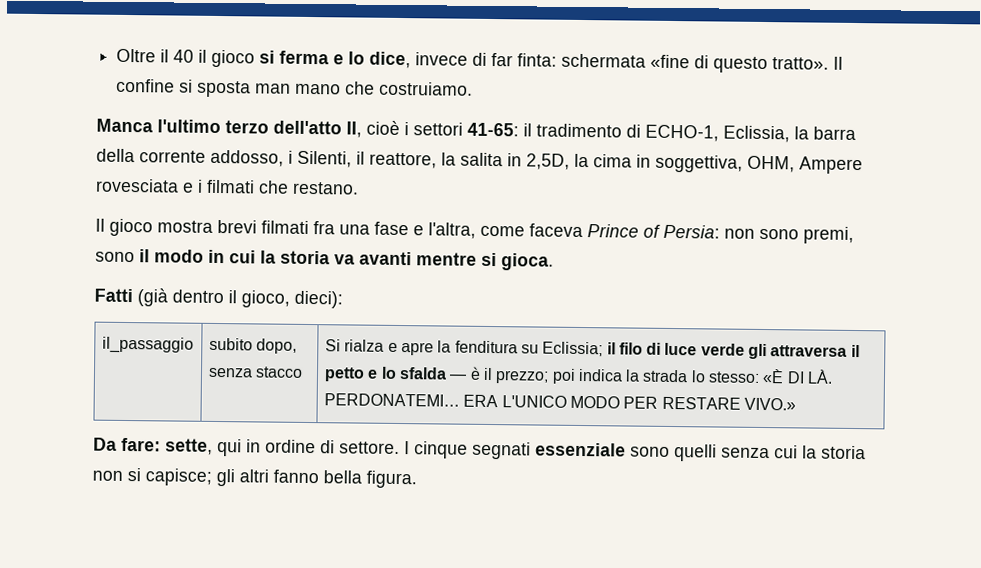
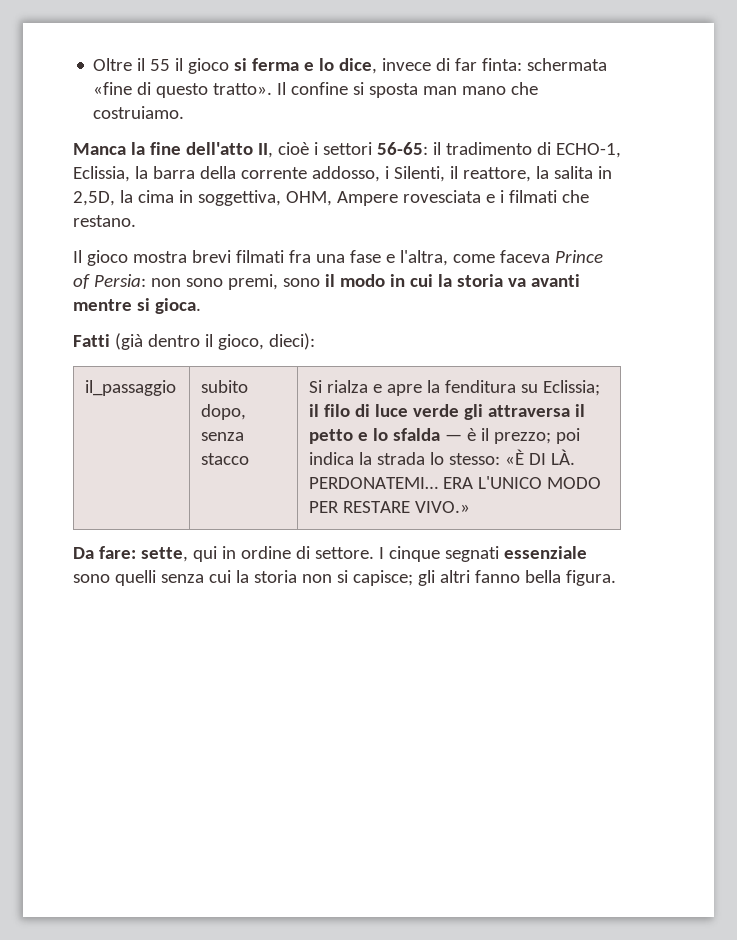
- Oltre il 40 il gioco si ferma e lo dice, invece di far finta: schermata «fine di questo tratto».
+ Oltre il 55 il gioco si ferma e lo dice, invece di far finta: schermata «fine di questo tratto».
- Manca l'ultimo terzo dell'atto II, cioè i settori 41-65: il tradimento di ECHO-1, Eclissia, la barra della corrente addosso, i Silenti, il reattore, la salita in 2,5D, la cima in soggettiva, OHM, Ampere rovesciata e i filmati che restano.
+ Manca la fine dell'atto II, cioè i settori 56-65: il tradimento di ECHO-1, Eclissia, la barra della corrente addosso, i Silenti, il reattore, la salita in 2,5D, la cima in soggettiva, OHM, Ampere rovesciata e i filmati che restano.

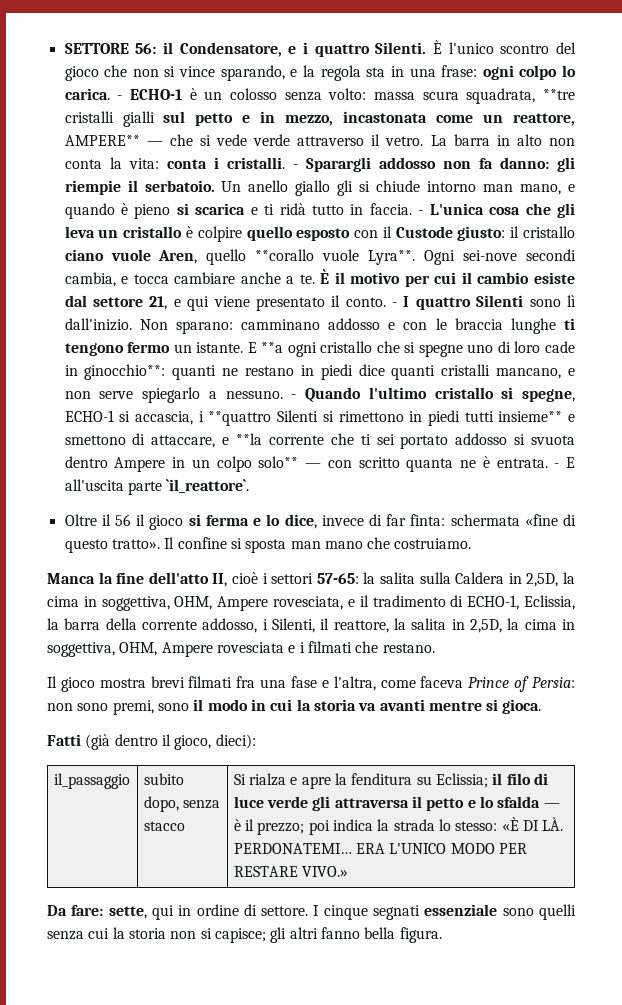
+ SETTORE 56: il Condensatore, e i quattro Silenti. È l'unico scontro del gioco che non si vince sparando, e la regola sta in una frase: ogni colpo lo carica. - ECHO-1 è un colosso senza volto: massa scura squadrata, **tre cristalli gialli sul petto e in mezzo, incastonata come un reattore, AMPERE** — che si vede verde attraverso il vetro. La barra in alto non conta la vita: conta i cristalli. - Sparargli addosso non fa danno: gli riempie il serbatoio. Un anello giallo gli si chiude intorno man mano, e quando è pieno si scarica e ti ridà tutto in faccia. - L'unica cosa che gli leva un cristallo è colpire quello esposto con il Custode giusto: il cristallo ciano vuole Aren, quello **corallo vuole Lyra**. Ogni sei-nove secondi cambia, e tocca cambiare anche a te. È il motivo per cui il cambio esiste dal settore 21, e qui viene presentato il conto. - I quattro Silenti sono lì dall'inizio. Non sparano: camminano addosso e con le braccia lunghe ti tengono fermo un istante. E **a ogni cristallo che si spegne uno di loro cade in ginocchio**: quanti ne restano in piedi dice quanti cristalli mancano, e non serve spiegarlo a nessuno. - Quando l'ultimo cristallo si spegne, ECHO-1 si accascia, i **quattro Silenti si rimettono in piedi tutti insieme** e smettono di attaccare, e **la corrente che ti sei portato addosso si svuota dentro Ampere in un colpo solo** — con scritto quanta ne è entrata. - E all'uscita parte `il_reattore`.
- Oltre il 55 il gioco si ferma e lo dice, invece di far finta: schermata «fine di questo tratto».
+ Oltre il 56 il gioco si ferma e lo dice, invece di far finta: schermata «fine di questo tratto».
- Manca la fine dell'atto II, cioè i settori 56-65: il tradimento di ECHO-1, Eclissia, la barra della corrente addosso, i Silenti, il reattore, la salita in 2,5D, la cima in soggettiva, OHM, Ampere rovesciata e i filmati che restano.
+ Manca la fine dell'atto II, cioè i settori 57-65: la salita sulla Caldera in 2,5D, la cima in soggettiva, OHM, Ampere rovesciata, e il tradimento di ECHO-1, Eclissia, la barra della corrente addosso, i Silenti, il reattore, la salita in 2,5D, la cima in soggettiva, OHM, Ampere rovesciata e i filmati che restano.

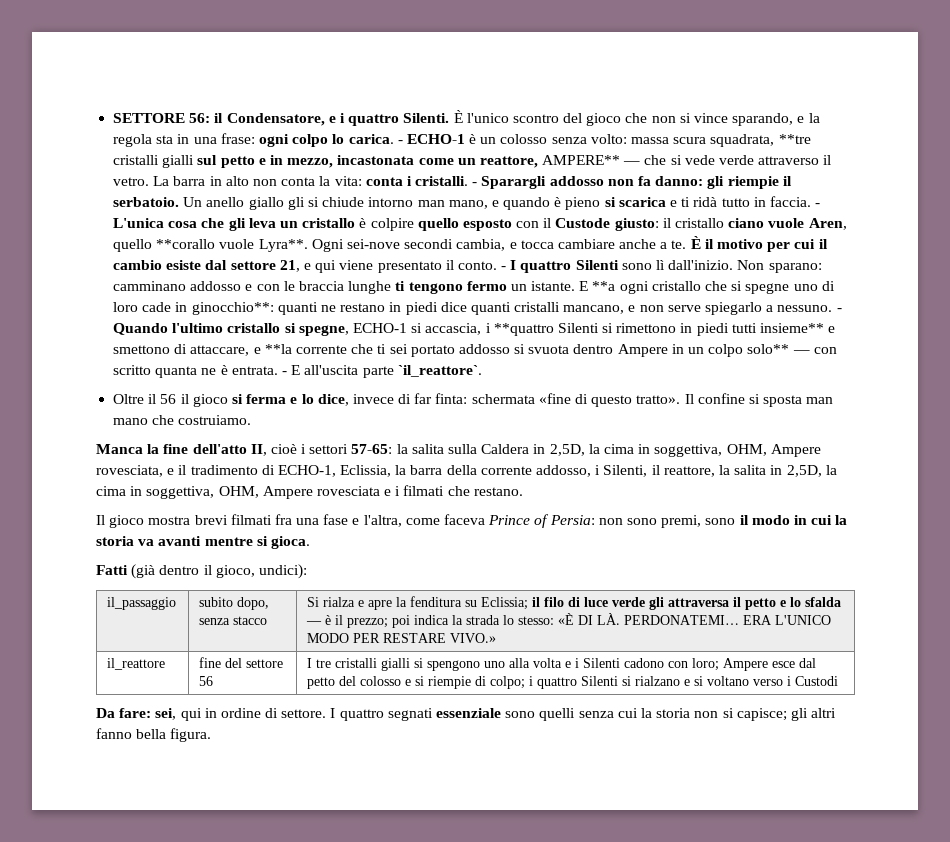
- Fatti (già dentro il gioco, dieci):
+ Fatti (già dentro il gioco, undici):
+ il_reattore | fine del settore 56 | I tre cristalli gialli si spengono uno alla volta e i Silenti cadono con loro; Ampere esce dal petto del colosso e si riempie di colpo; i quattro Silenti si rialzano e si voltano verso i Custodi
- Da fare: sette, qui in ordine di settore.
+ Da fare: sei, qui in ordine di settore.
- I cinque segnati essenziale sono quelli senza cui la storia non si capisce; gli altri fanno bella figura.
+ I quattro segnati essenziale sono quelli senza cui la storia non si capisce; gli altri fanno bella figura.

